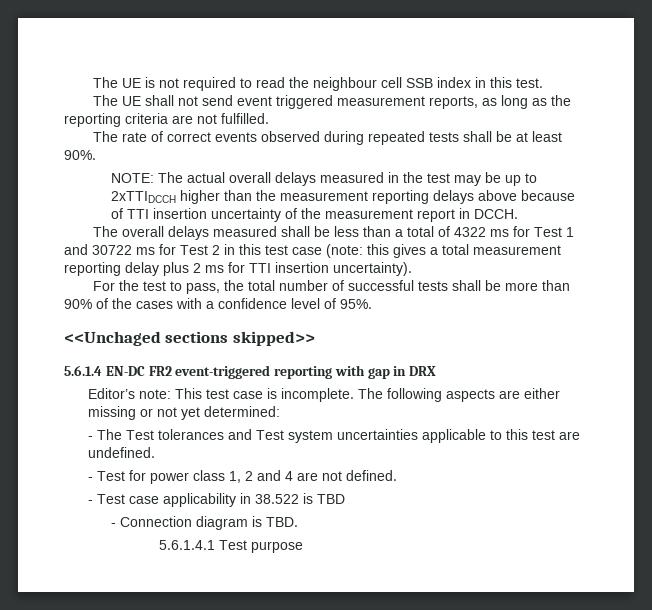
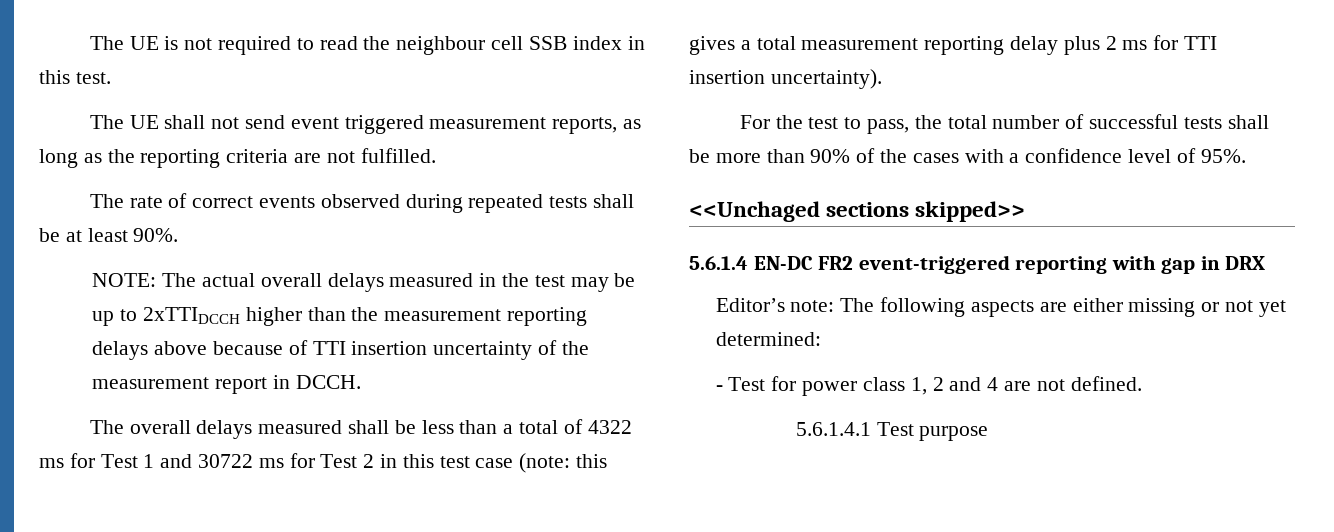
- Editor’s note: This test case is incomplete. The following aspects are either missing or not yet determined:
+ Editor’s note: The following aspects are either missing or not yet determined:
- - The Test tolerances and Test system uncertainties applicable to this test are undefined.
- - Test case applicability in 38.522 is TBD
- - Connection diagram is TBD.

